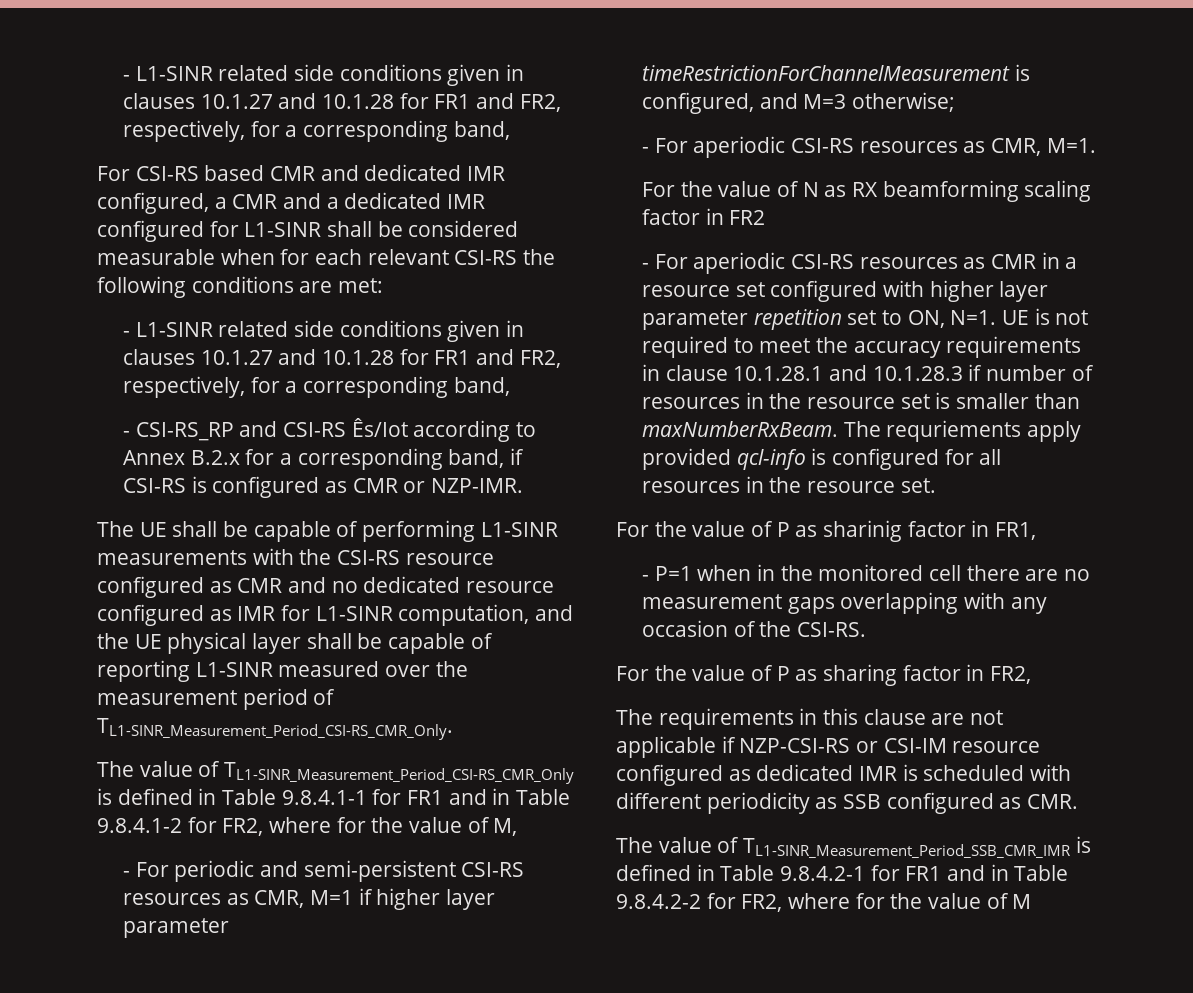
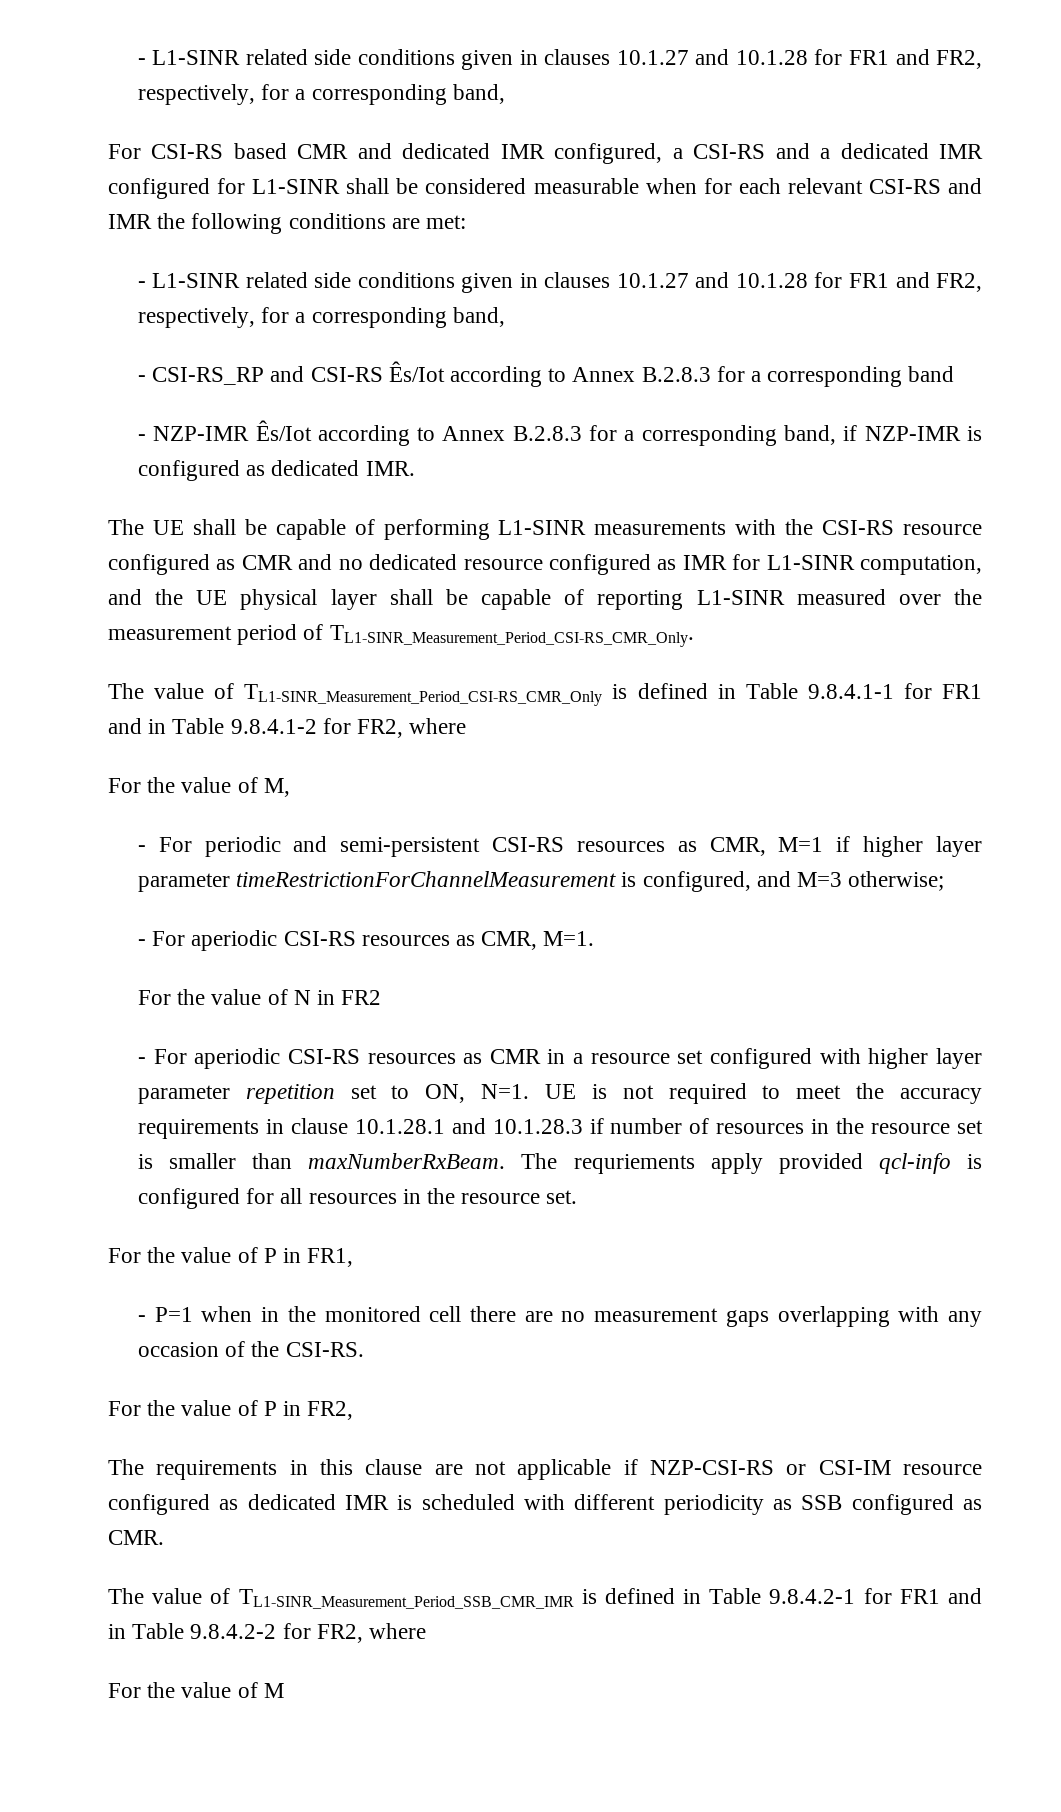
- For CSI-RS based CMR and dedicated IMR configured, a CMR and a dedicated IMR configured for L1-SINR shall be considered measurable when for each relevant CSI-RS the following conditions are met:
+ For CSI-RS based CMR and dedicated IMR configured, a CSI-RS and a dedicated IMR configured for L1-SINR shall be considered measurable when for each relevant CSI-RS and IMR the following conditions are met:
- - CSI-RS_RP and CSI-RS Ês/Iot according to Annex B.2.x for a corresponding band, if CSI-RS is configured as CMR or NZP-IMR.
+ - CSI-RS_RP and CSI-RS Ês/Iot according to Annex B.2.8.3 for a corresponding band
+ - NZP-IMR Ês/Iot according to Annex B.2.8.3 for a corresponding band, if NZP-IMR is configured as dedicated IMR.
- The value of TL1-SINR_Measurement_Period_CSI-RS_CMR_Only is defined in Table 9.8.4.1-1 for FR1 and in Table 9.8.4.1-2 for FR2, where for the value of M,
+ The value of TL1-SINR_Measurement_Period_CSI-RS_CMR_Only is defined in Table 9.8.4.1-1 for FR1 and in Table 9.8.4.1-2 for FR2, where
+ For the value of M,
- For the value of N as RX beamforming scaling factor in FR2
+ For the value of N in FR2
- For the value of P as sharinig factor in FR1,
+ For the value of P in FR1,
- For the value of P as sharing factor in FR2,
+ For the value of P in FR2,
- The value of TL1-SINR_Measurement_Period_SSB_CMR_IMR is defined in Table 9.8.4.2-1 for FR1 and in Table 9.8.4.2-2 for FR2, where for the value of M
+ The value of TL1-SINR_Measurement_Period_SSB_CMR_IMR is defined in Table 9.8.4.2-1 for FR1 and in Table 9.8.4.2-2 for FR2, where
+ For the value of M

